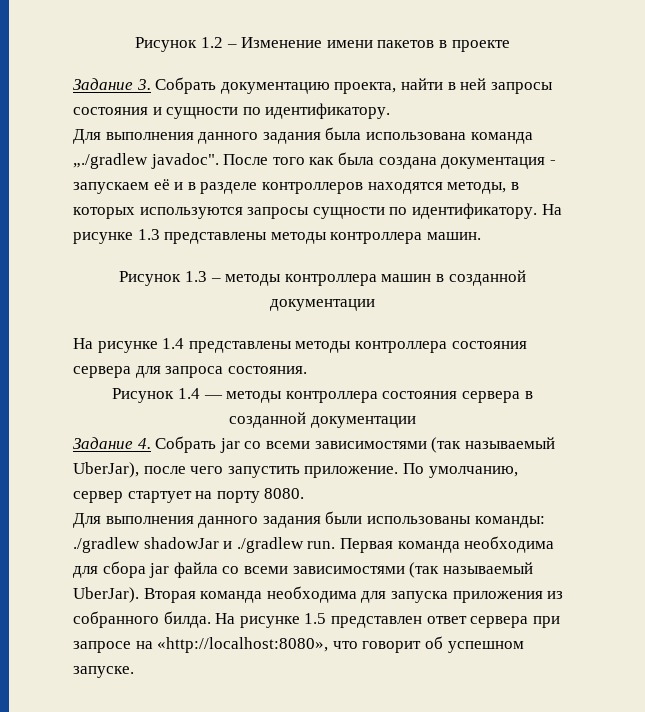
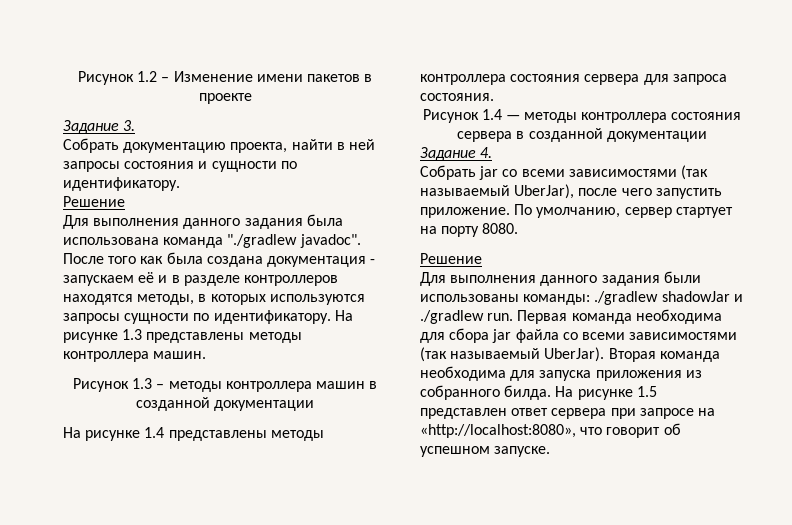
- Задание 3. Собрать документацию проекта, найти в ней запросы состояния и сущности по идентификатору.
+ Задание 3.
+ Собрать документацию проекта, найти в ней запросы состояния и сущности по идентификатору.
+ Решение
- Для выполнения данного задания была использована команда „./gradlew javadoc".
+ Для выполнения данного задания была использована команда "./gradlew javadoc".
- Задание 4. Собрать jar со всеми зависимостями (так называемый UberJar), после чего запустить приложение.
+ Задание 4.
+ Собрать jar со всеми зависимостями (так называемый UberJar), после чего запустить приложение.
  По умолчанию, сервер стартует на порту 8080.
+ Решение

